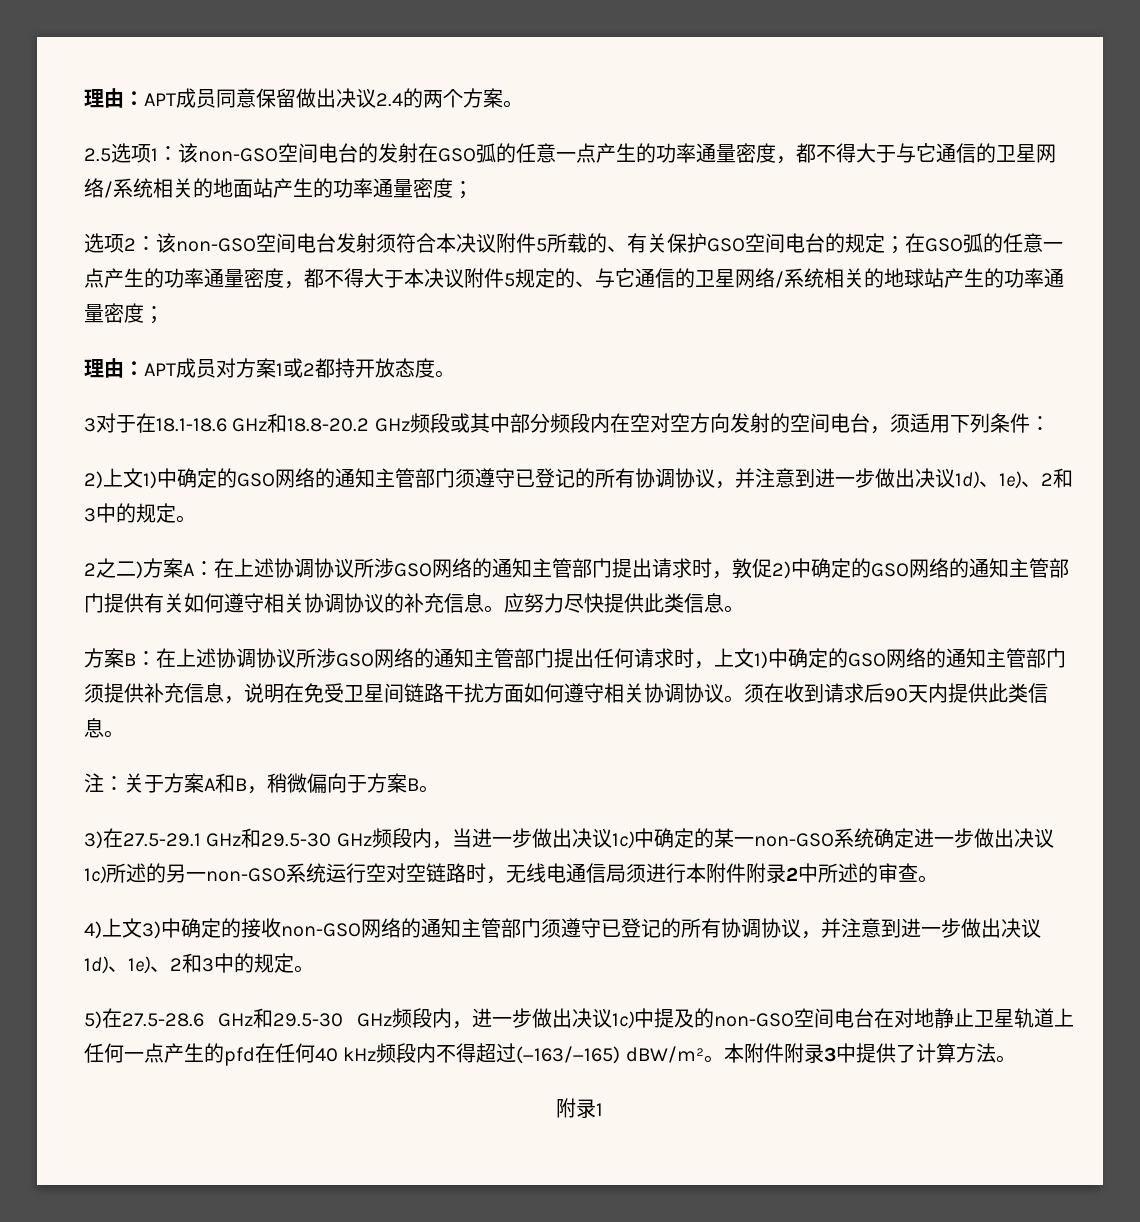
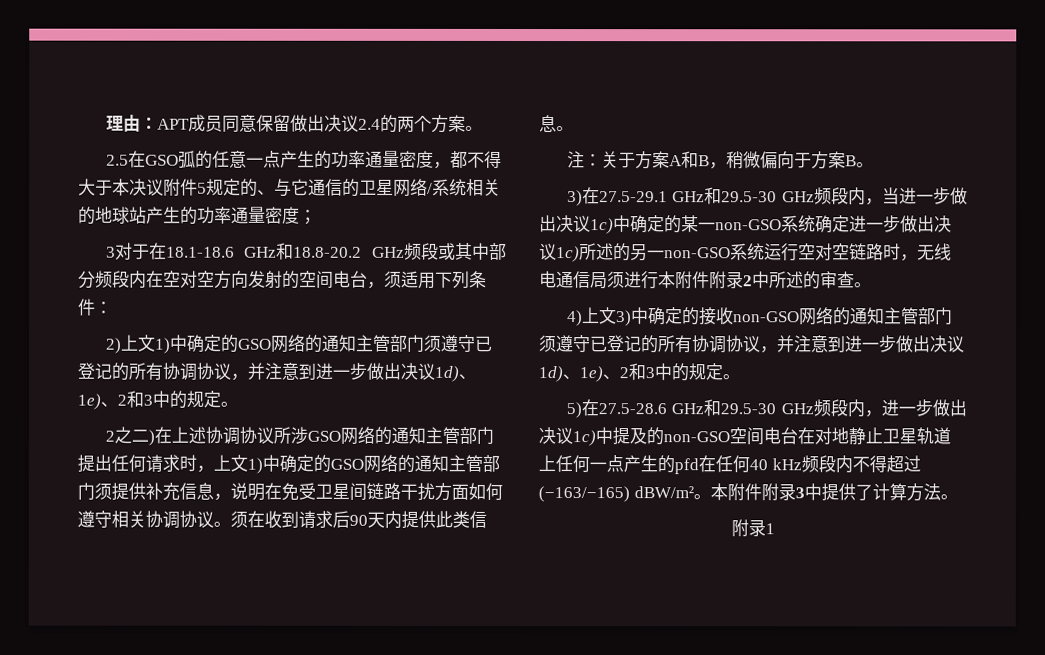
- 2.5选项1：该non-GSO空间电台的发射在GSO弧的任意一点产生的功率通量密度，都不得大于与它通信的卫星网络/系统相关的地面站产生的功率通量密度；
- 选项2：该non-GSO空间电台发射须符合本决议附件5所载的、有关保护GSO空间电台的规定；在GSO弧的任意一点产生的功率通量密度，都不得大于本决议附件5规定的、与它通信的卫星网络/系统相关的地球站产生的功率通量密度；
+ 2.5在GSO弧的任意一点产生的功率通量密度，都不得大于本决议附件5规定的、与它通信的卫星网络/系统相关的地球站产生的功率通量密度；
- 理由：APT成员对方案1或2都持开放态度。
- 2之二)方案A：在上述协调协议所涉GSO网络的通知主管部门提出请求时，敦促2)中确定的GSO网络的通知主管部门提供有关如何遵守相关协调协议的补充信息。应努力尽快提供此类信息。
- 方案B：在上述协调协议所涉GSO网络的通知主管部门提出任何请求时，上文1)中确定的GSO网络的通知主管部门须提供补充信息，说明在免受卫星间链路干扰方面如何遵守相关协调协议。
+ 2之二)在上述协调协议所涉GSO网络的通知主管部门提出任何请求时，上文1)中确定的GSO网络的通知主管部门须提供补充信息，说明在免受卫星间链路干扰方面如何遵守相关协调协议。

